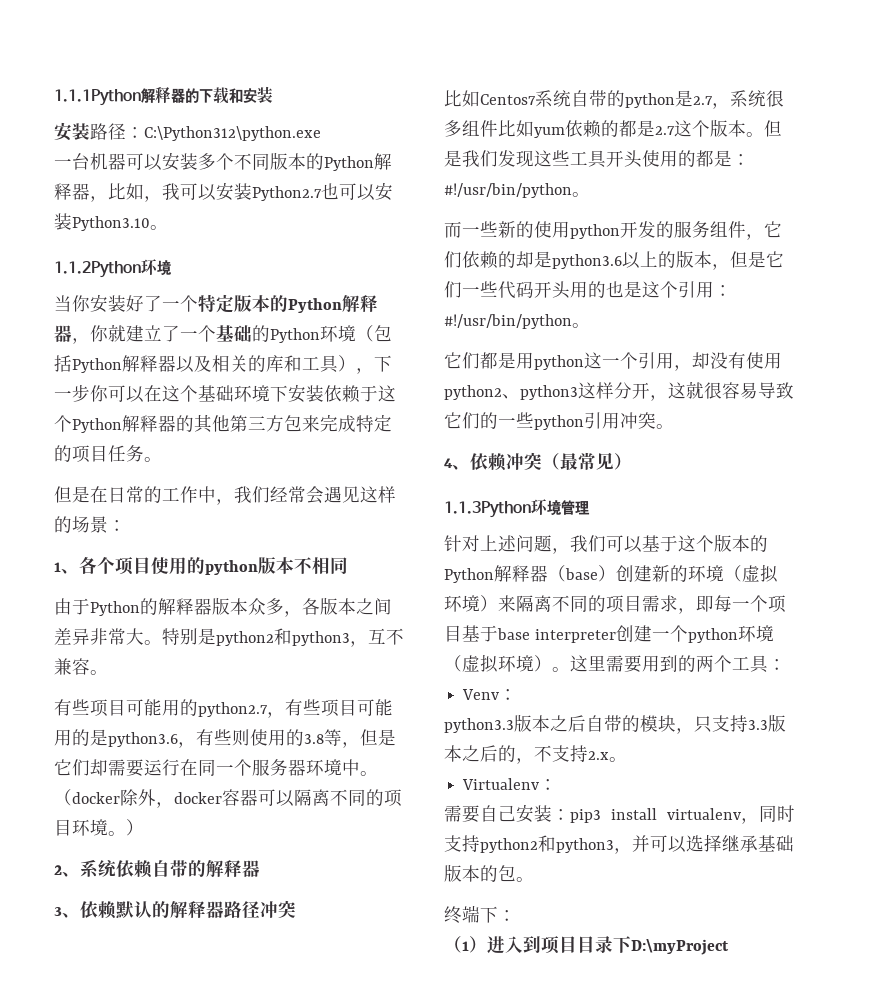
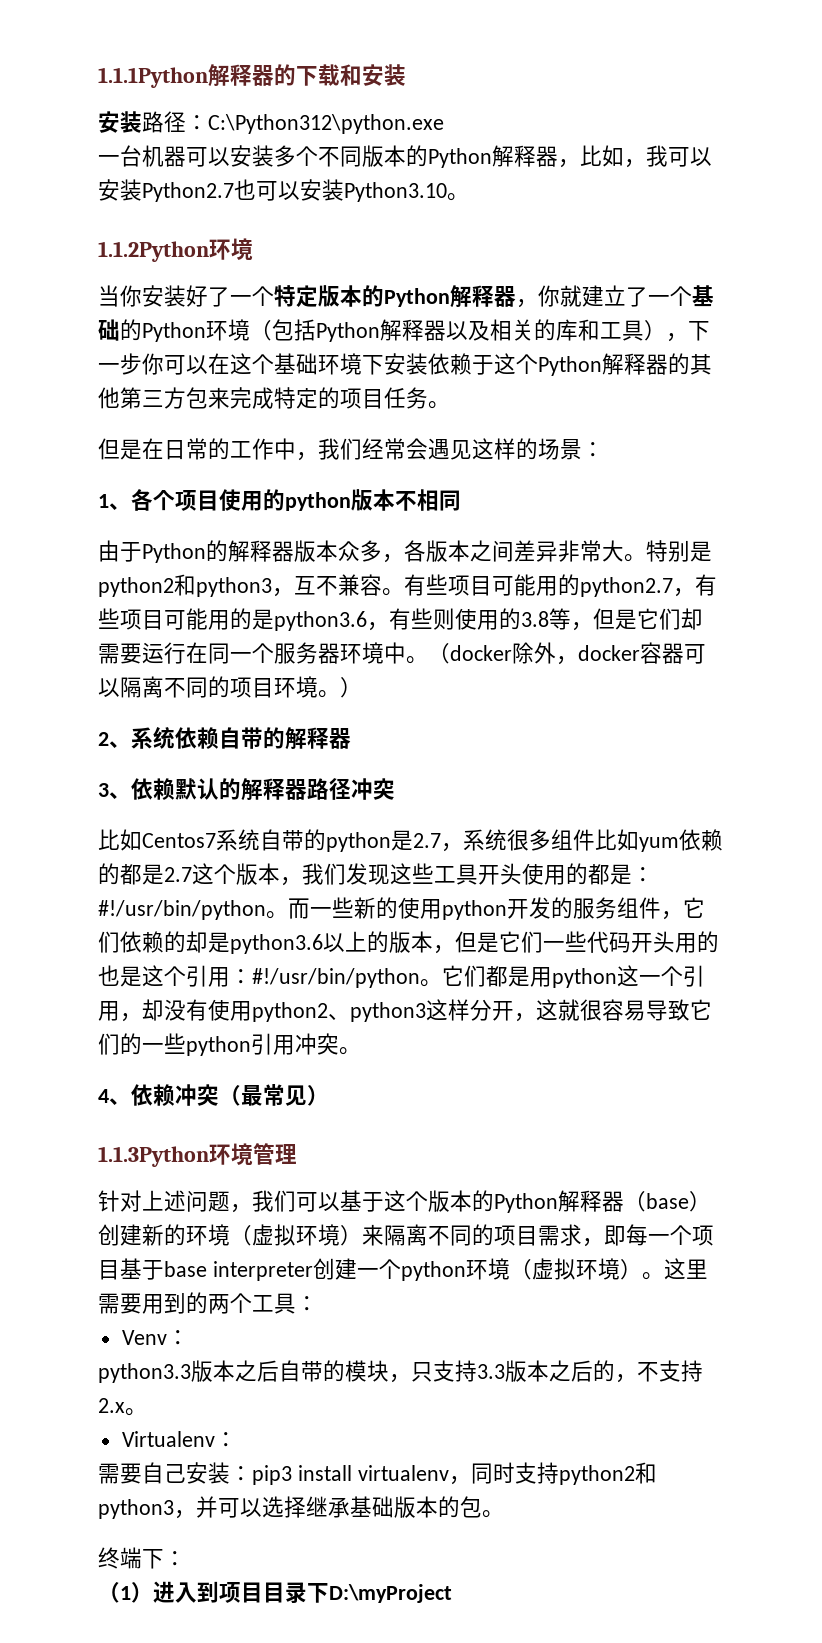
- 特别是python2和python3，互不兼容。
- 有些项目可能用的python2.7，有些项目可能用的是python3.6，有些则使用的3.8等，但是它们却需要运行在同一个服务器环境中。
+ 特别是python2和python3，互不兼容。有些项目可能用的python2.7，有些项目可能用的是python3.6，有些则使用的3.8等，但是它们却需要运行在同一个服务器环境中。
- 比如Centos7系统自带的python是2.7，系统很多组件比如yum依赖的都是2.7这个版本。但是我们发现这些工具开头使用的都是：#!/usr/bin/python。
- 而一些新的使用python开发的服务组件，它们依赖的却是python3.6以上的版本，但是它们一些代码开头用的也是这个引用：#!/usr/bin/python。
- 它们都是用python这一个引用，却没有使用python2、python3这样分开，这就很容易导致它们的一些python引用冲突。
+ 比如Centos7系统自带的python是2.7，系统很多组件比如yum依赖的都是2.7这个版本，我们发现这些工具开头使用的都是：#!/usr/bin/python。而一些新的使用python开发的服务组件，它们依赖的却是python3.6以上的版本，但是它们一些代码开头用的也是这个引用：#!/usr/bin/python。它们都是用python这一个引用，却没有使用python2、python3这样分开，这就很容易导致它们的一些python引用冲突。

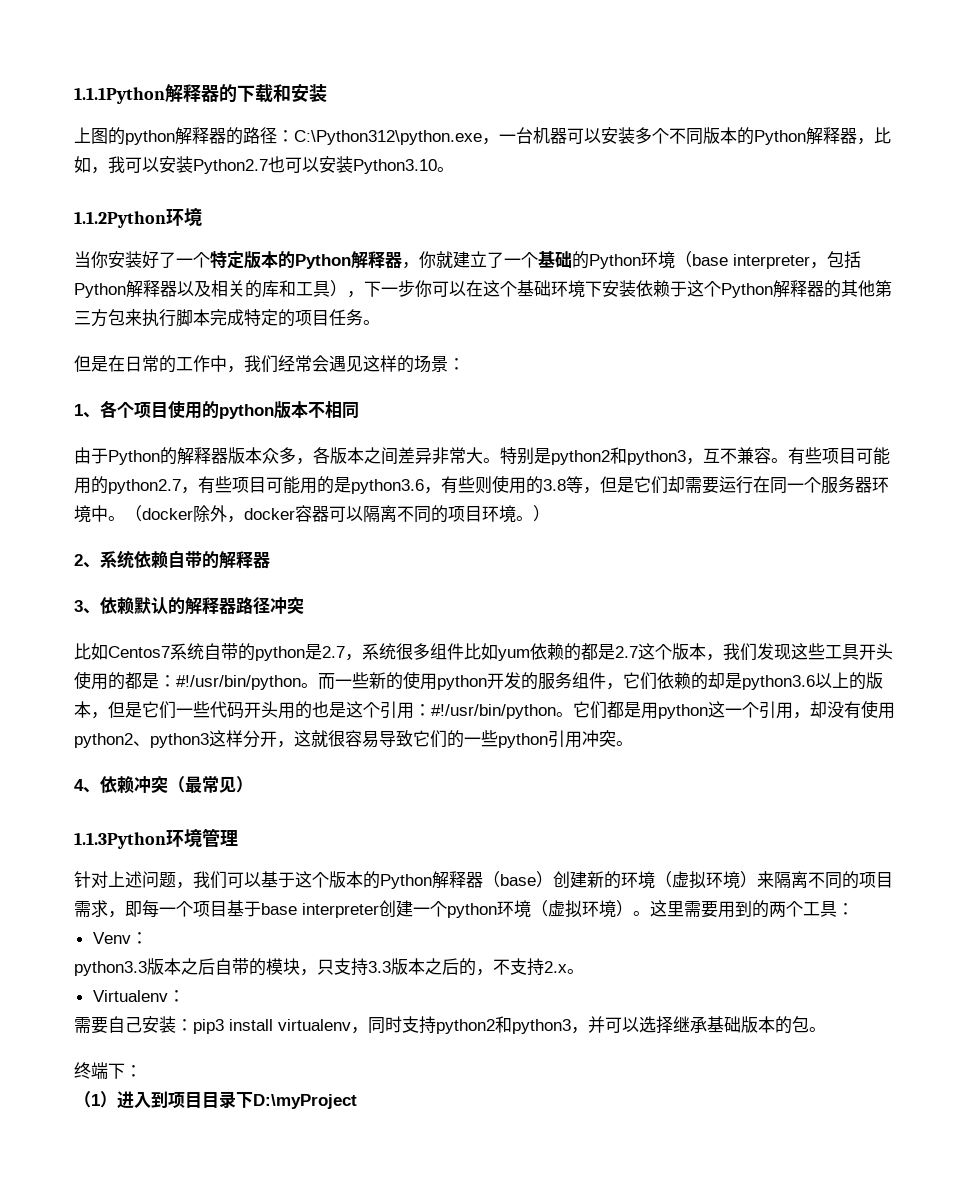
- 安装路径：C:\Python312\python.exe
- 一台机器可以安装多个不同版本的Python解释器，比如，我可以安装Python2.7也可以安装Python3.10。
+ 上图的python解释器的路径：C:\Python312\python.exe，一台机器可以安装多个不同版本的Python解释器，比如，我可以安装Python2.7也可以安装Python3.10。
- 当你安装好了一个特定版本的Python解释器，你就建立了一个基础的Python环境（包括Python解释器以及相关的库和工具），下一步你可以在这个基础环境下安装依赖于这个Python解释器的其他第三方包来完成特定的项目任务。
+ 当你安装好了一个特定版本的Python解释器，你就建立了一个基础的Python环境（base interpreter，包括Python解释器以及相关的库和工具），下一步你可以在这个基础环境下安装依赖于这个Python解释器的其他第三方包来执行脚本完成特定的项目任务。

